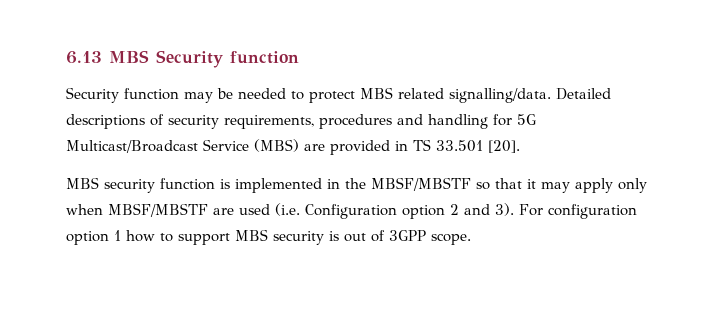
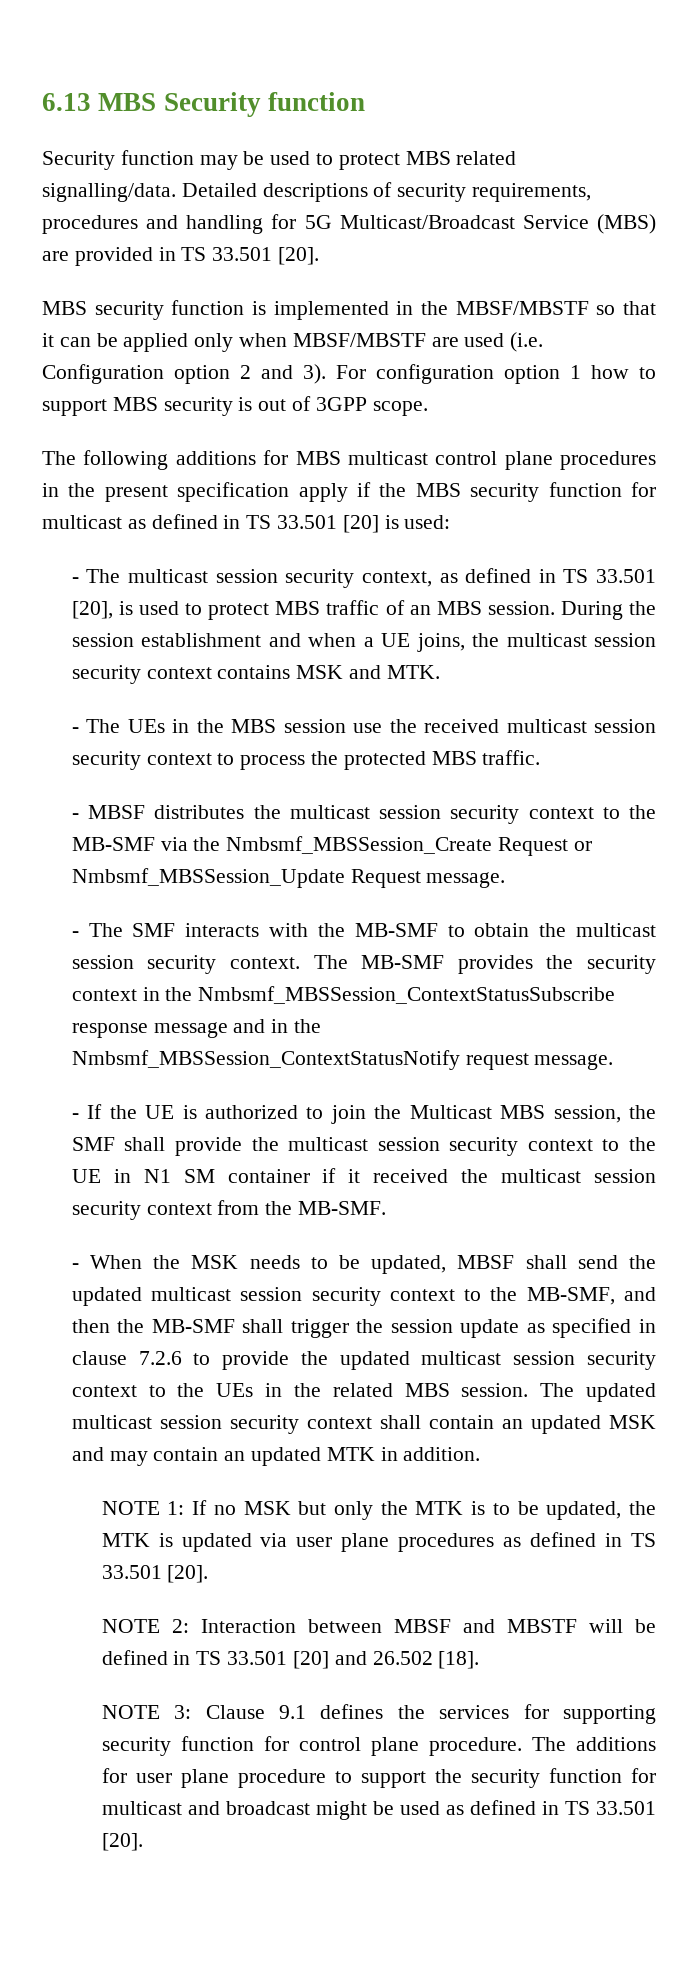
- Security function may be needed to protect MBS related signalling/data.
+ Security function may be used to protect MBS related signalling/data.
- MBS security function is implemented in the MBSF/MBSTF so that it may apply only when MBSF/MBSTF are used (i.e. Configuration option 2 and 3).
+ MBS security function is implemented in the MBSF/MBSTF so that it can be applied only when MBSF/MBSTF are used (i.e. Configuration option 2 and 3).
+ The following additions for MBS multicast control plane procedures in the present specification apply if the MBS security function for multicast as defined in TS 33.501 [20] is used:
+ - The multicast session security context, as defined in TS 33.501 [20], is used to protect MBS traffic of an MBS session. During the session establishment and when a UE joins, the multicast session security context contains MSK and MTK.
+ - The UEs in the MBS session use the received multicast session security context to process the protected MBS traffic.
+ - MBSF distributes the multicast session security context to the MB-SMF via the Nmbsmf_MBSSession_Create Request or Nmbsmf_MBSSession_Update Request message.
+ - The SMF interacts with the MB-SMF to obtain the multicast session security context. The MB-SMF provides the security context in the Nmbsmf_MBSSession_ContextStatusSubscribe response message and in the Nmbsmf_MBSSession_ContextStatusNotify request message.
+ - If the UE is authorized to join the Multicast MBS session, the SMF shall provide the multicast session security context to the UE in N1 SM container if it received the multicast session security context from the MB-SMF.
+ - When the MSK needs to be updated, MBSF shall send the updated multicast session security context to the MB-SMF, and then the MB-SMF shall trigger the session update as specified in clause 7.2.6 to provide the updated multicast session security context to the UEs in the related MBS session. The updated multicast session security context shall contain an updated MSK and may contain an updated MTK in addition.
+ NOTE 1: If no MSK but only the MTK is to be updated, the MTK is updated via user plane procedures as defined in TS 33.501 [20].
+ NOTE 2: Interaction between MBSF and MBSTF will be defined in TS 33.501 [20] and 26.502 [18].
+ NOTE 3: Clause 9.1 defines the services for supporting security function for control plane procedure. The additions for user plane procedure to support the security function for multicast and broadcast might be used as defined in TS 33.501 [20].

